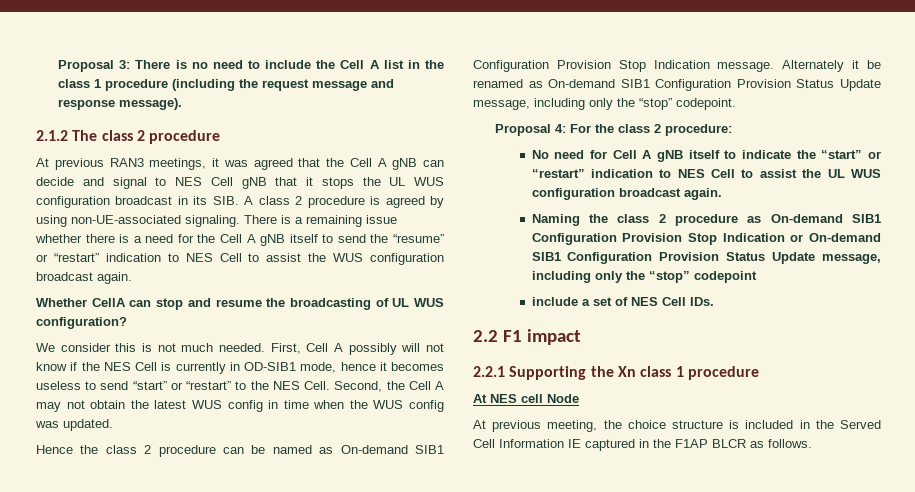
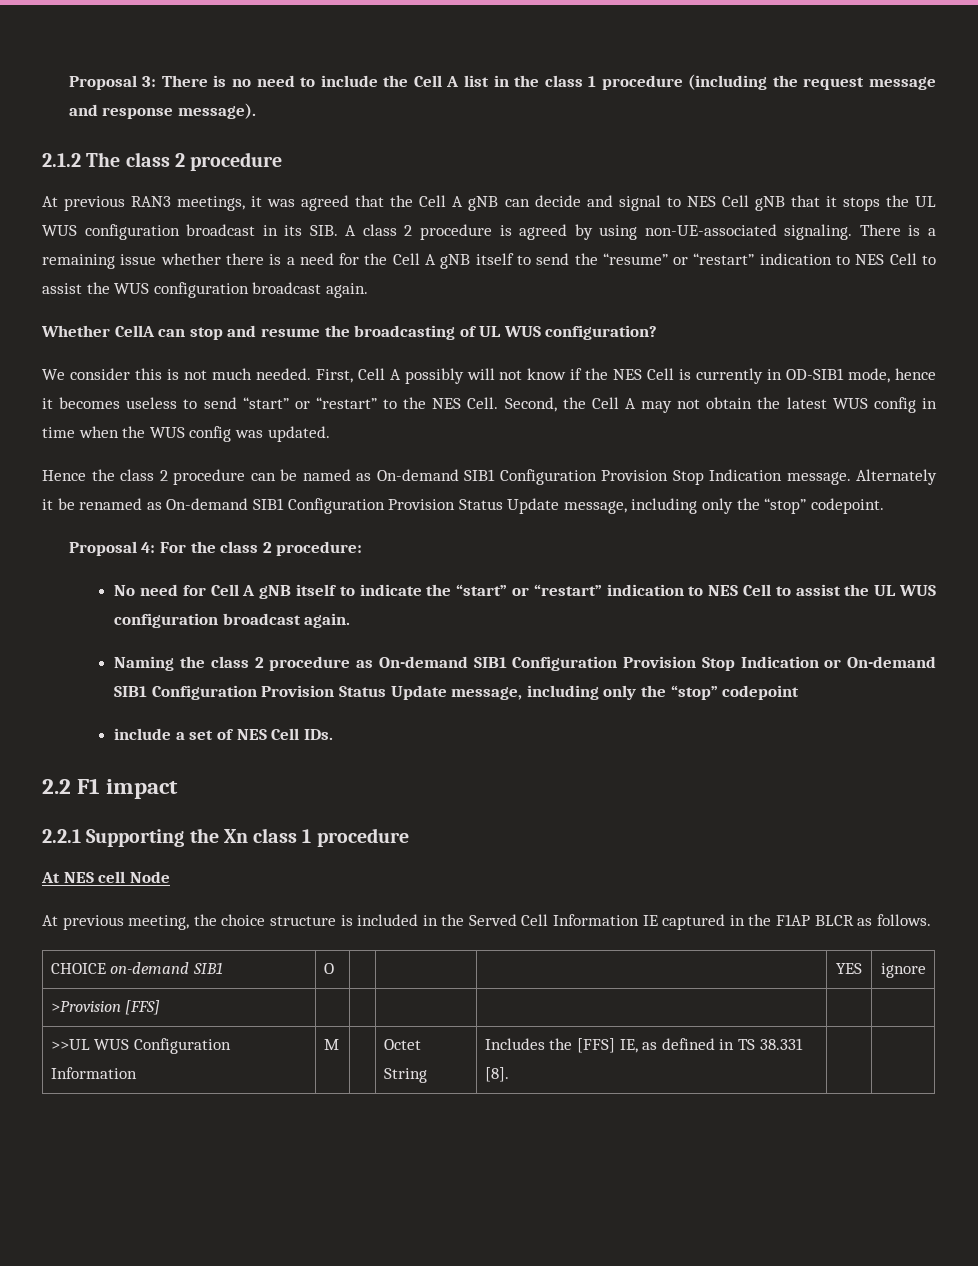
+ CHOICE on-demand SIB1 | O | | | | YES | ignore
+ >Provision [FFS] | | | | | |
+ >>UL WUS Configuration Information | M | | Octet String | Includes the [FFS] IE, as defined in TS 38.331 [8]. | |

